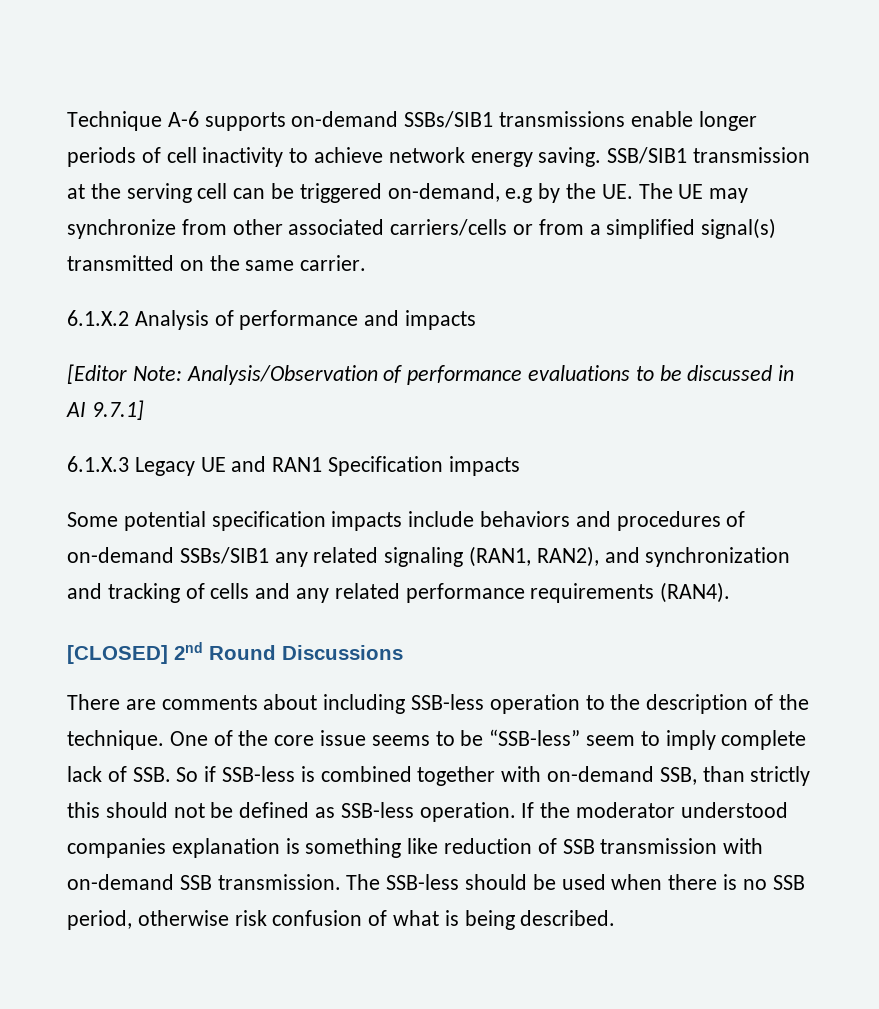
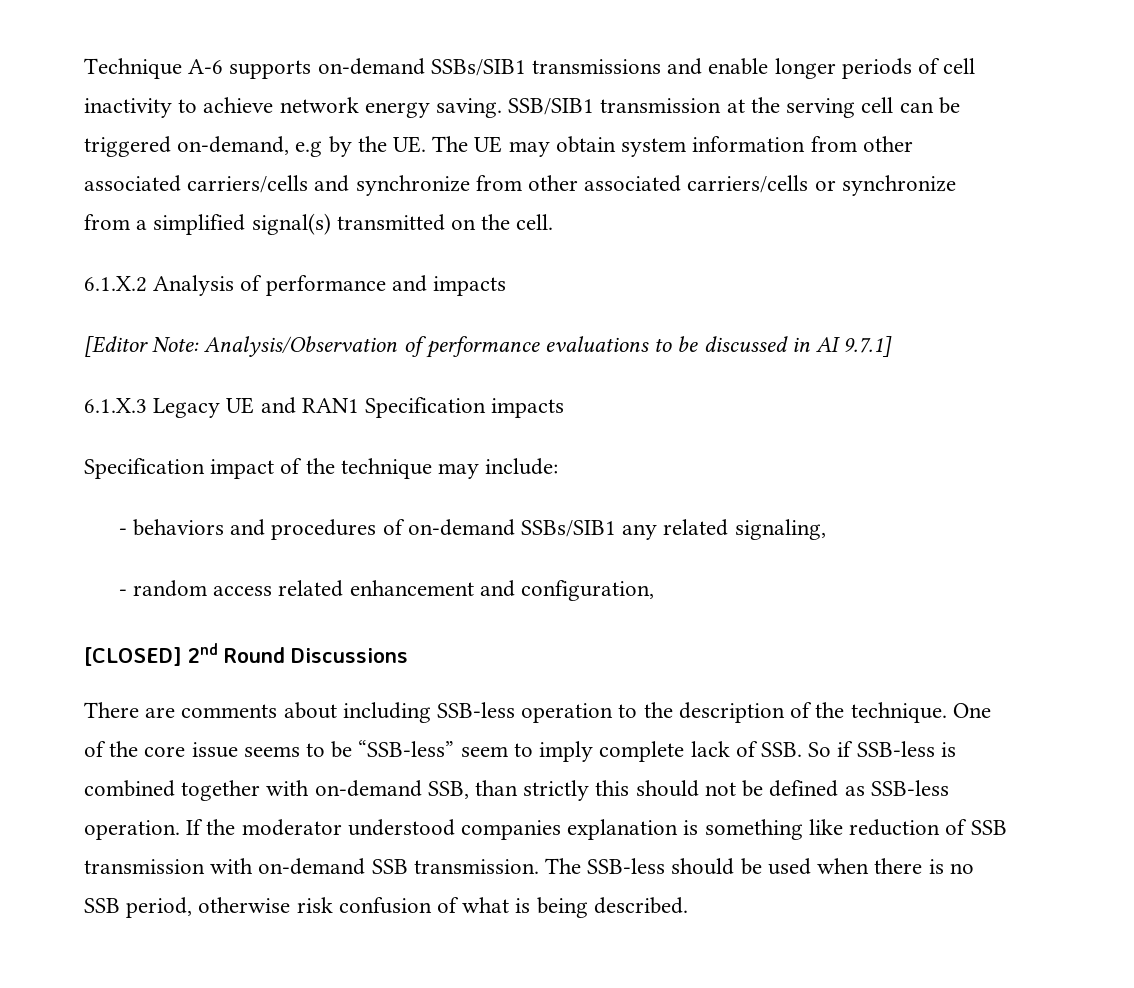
- Technique A-6 supports on-demand SSBs/SIB1 transmissions enable longer periods of cell inactivity to achieve network energy saving.
+ Technique A-6 supports on-demand SSBs/SIB1 transmissions and enable longer periods of cell inactivity to achieve network energy saving.
- SSB/SIB1 transmission at the serving cell can be triggered on-demand, e.g by the UE. The UE may synchronize from other associated carriers/cells or from a simplified signal(s) transmitted on the same carrier.
+ SSB/SIB1 transmission at the serving cell can be triggered on-demand, e.g by the UE. The UE may obtain system information from other associated carriers/cells and synchronize from other associated carriers/cells or synchronize from a simplified signal(s) transmitted on the cell.
- Some potential specification impacts include behaviors and procedures of on-demand SSBs/SIB1 any related signaling (RAN1, RAN2), and synchronization and tracking of cells and any related performance requirements (RAN4).
+ Specification impact of the technique may include:
+ - behaviors and procedures of on-demand SSBs/SIB1 any related signaling,
+ - random access related enhancement and configuration,

